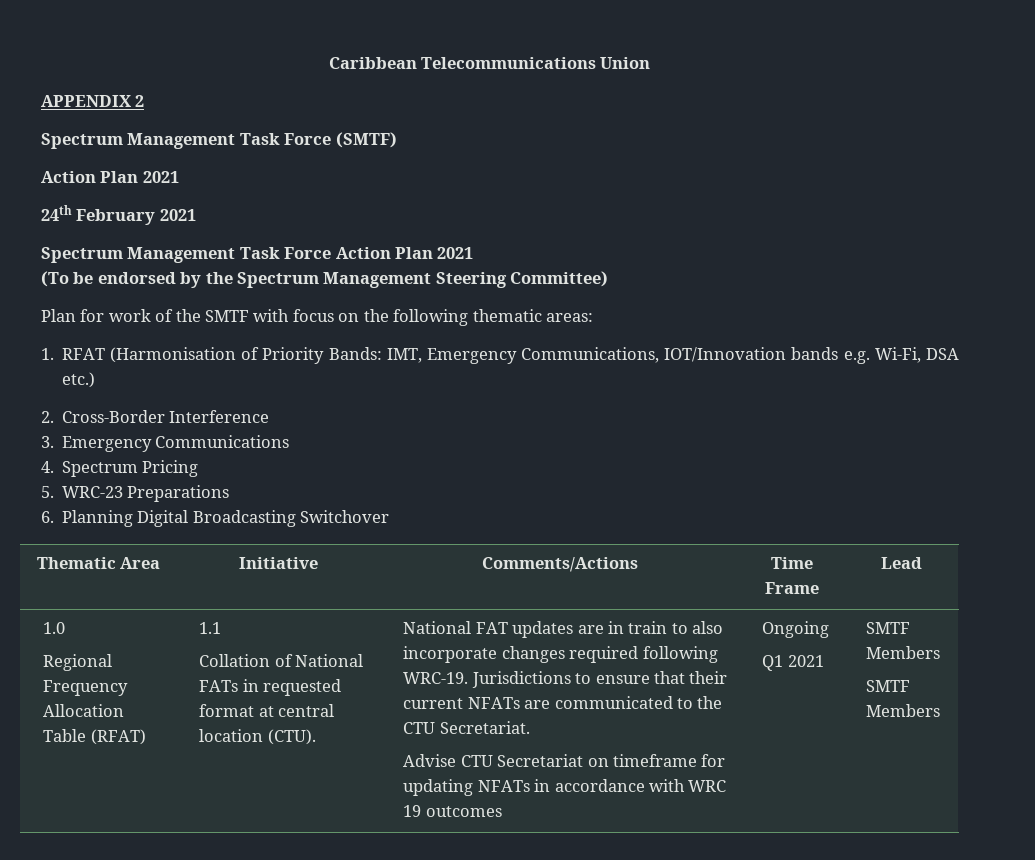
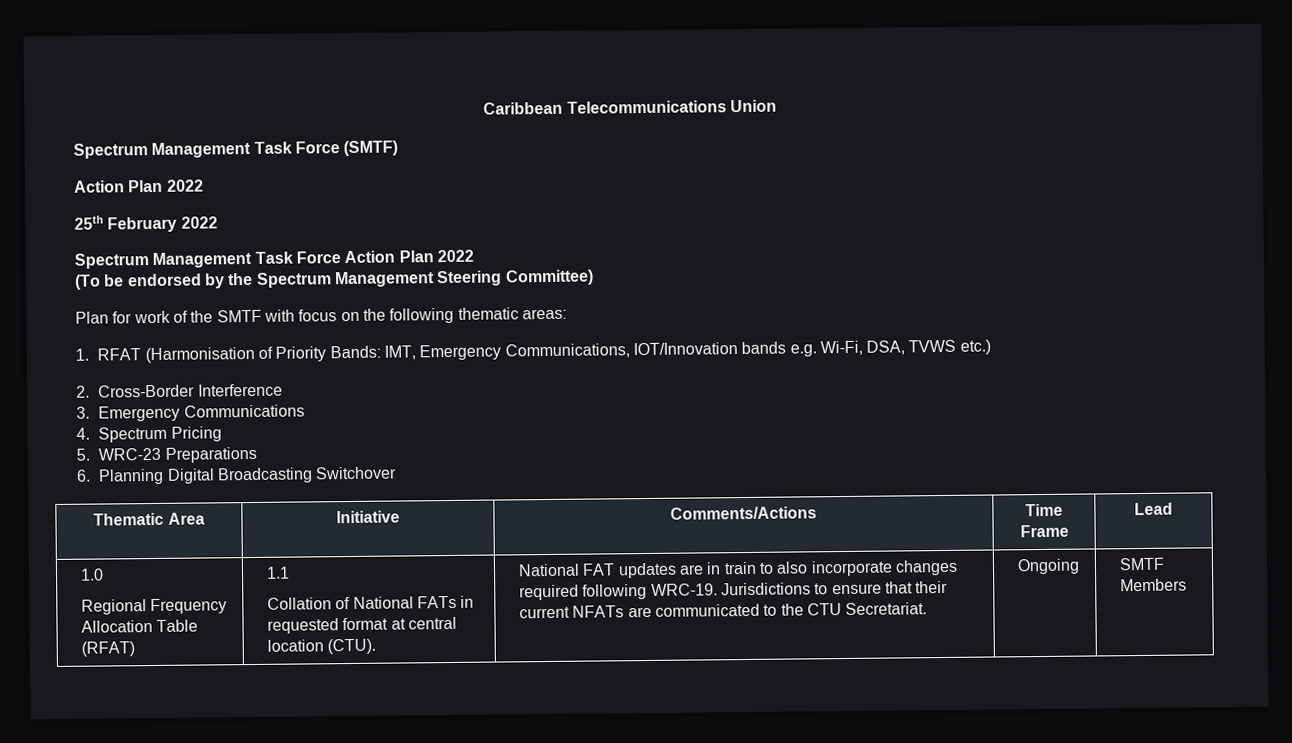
- APPENDIX 2
  Spectrum Management Task Force (SMTF)
- Action Plan 2021
- 24th February 2021
+ Action Plan 2022
+ 25th February 2022
- Spectrum Management Task Force Action Plan 2021
+ Spectrum Management Task Force Action Plan 2022
- 1. RFAT (Harmonisation of Priority Bands: IMT, Emergency Communications, IOT/Innovation bands e.g. Wi-Fi, DSA etc.)
+ 1. RFAT (Harmonisation of Priority Bands: IMT, Emergency Communications, IOT/Innovation bands e.g. Wi-Fi, DSA, TVWS etc.)
- Advise CTU Secretariat on timeframe for updating NFATs in accordance with WRC 19 outcomes
- Q1 2021 | SMTF Members

